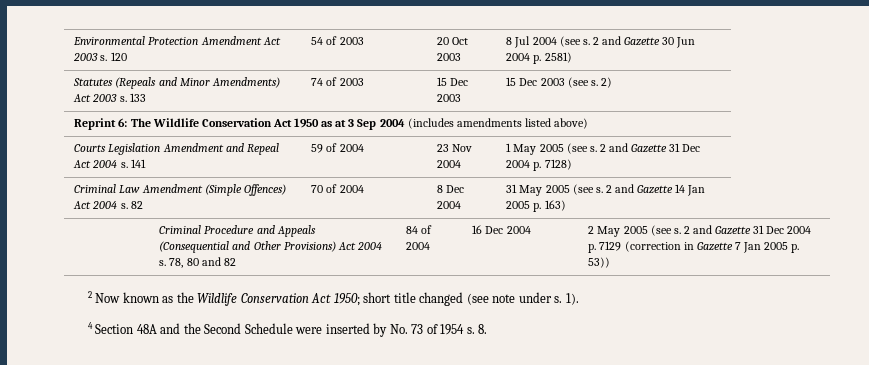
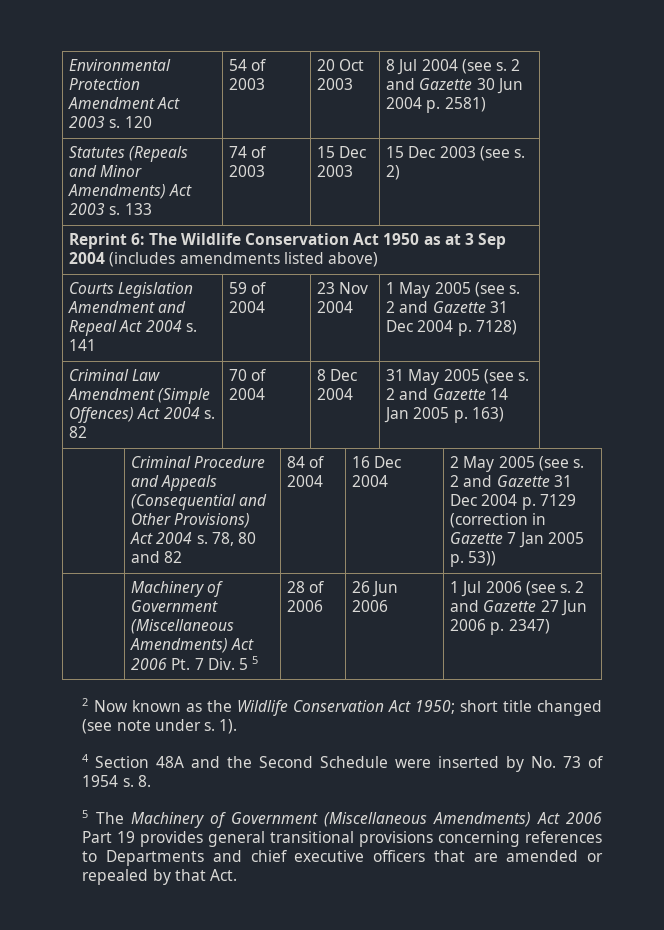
+ | Machinery of Government (Miscellaneous Amendments) Act 2006 Pt. 7 Div. 5 5 | 28 of 2006 | 26 Jun 2006 | 1 Jul 2006 (see s. 2 and Gazette 27 Jun 2006 p. 2347)
+ 5 The Machinery of Government (Miscellaneous Amendments) Act 2006 Part 19 provides general transitional provisions concerning references to Departments and chief executive officers that are amended or repealed by that Act.

